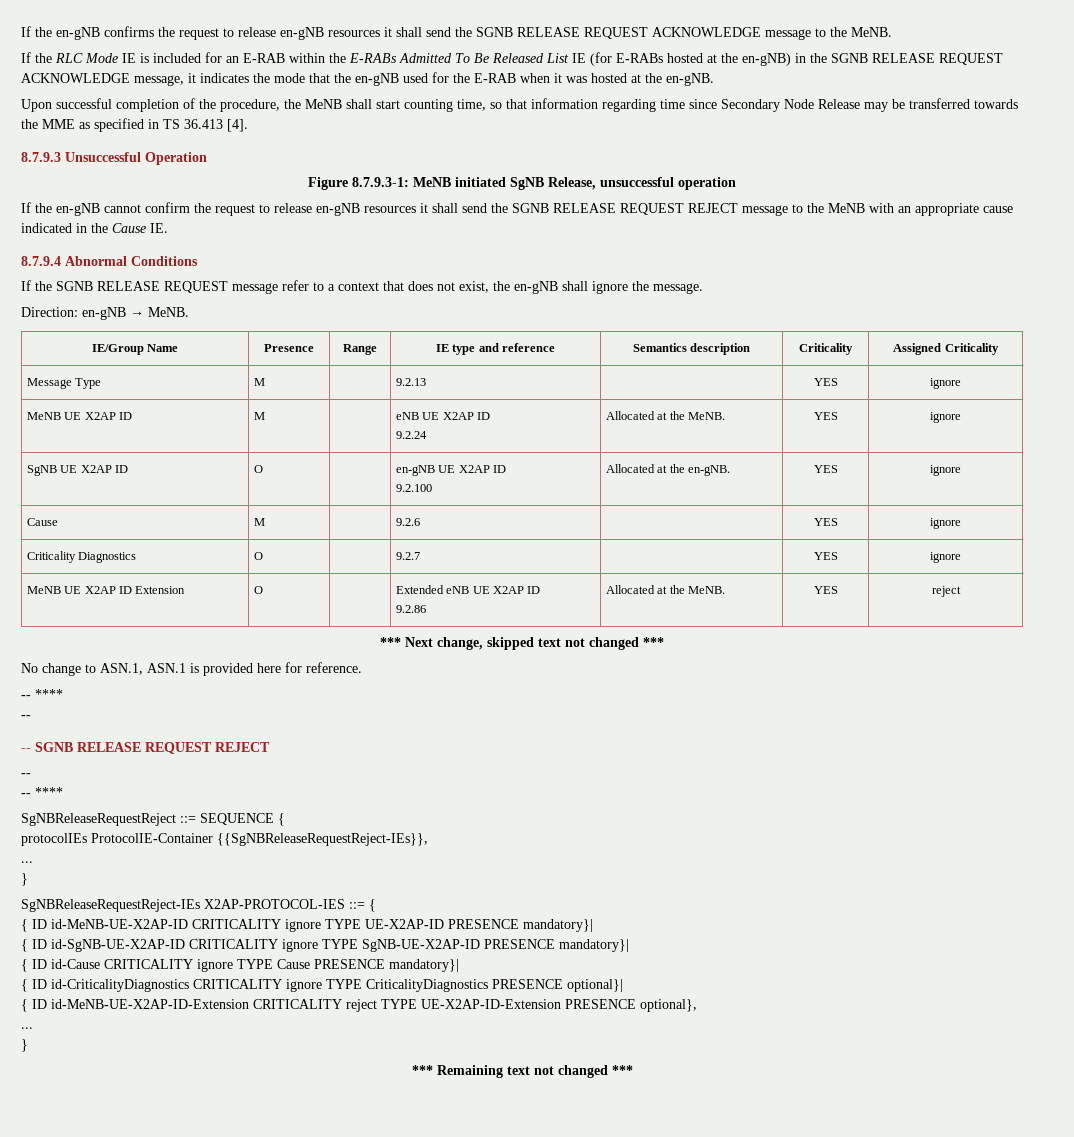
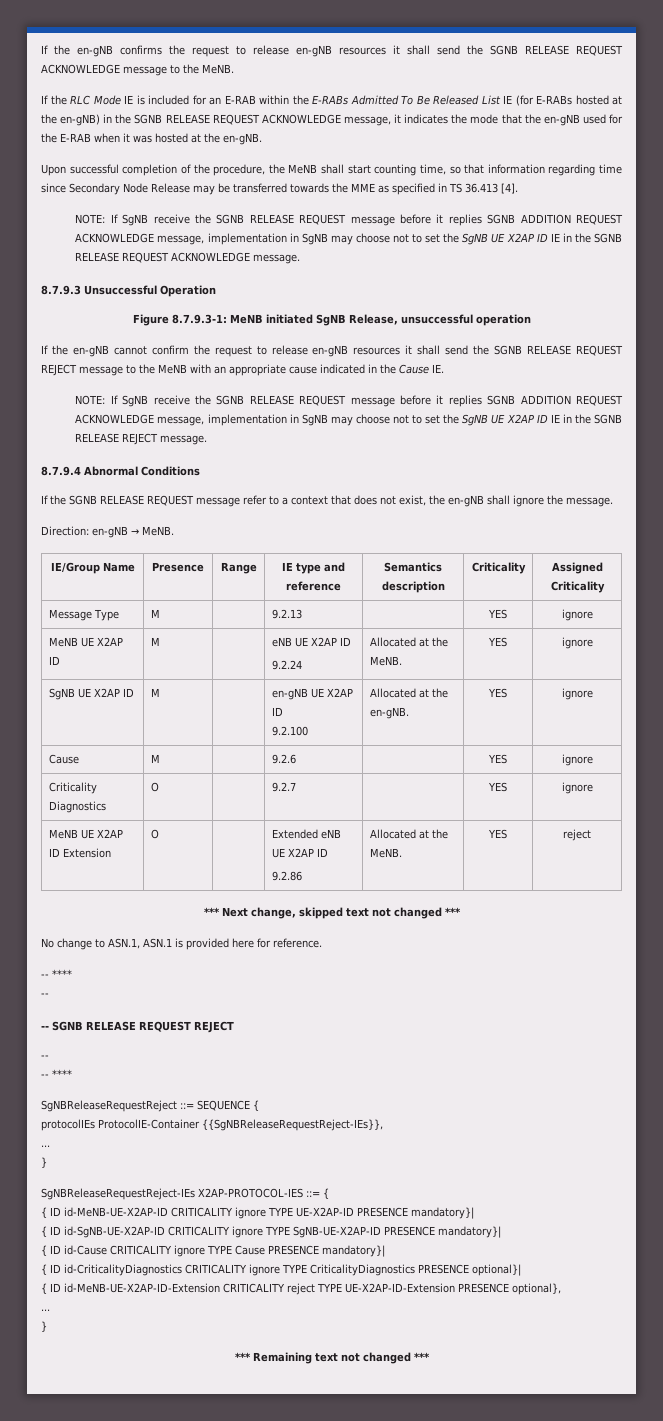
+ NOTE: If SgNB receive the SGNB RELEASE REQUEST message before it replies SGNB ADDITION REQUEST ACKNOWLEDGE message, implementation in SgNB may choose not to set the SgNB UE X2AP ID IE in the SGNB RELEASE REQUEST ACKNOWLEDGE message.
+ NOTE: If SgNB receive the SGNB RELEASE REQUEST message before it replies SGNB ADDITION REQUEST ACKNOWLEDGE message, implementation in SgNB may choose not to set the SgNB UE X2AP ID IE in the SGNB RELEASE REJECT message.
- SgNB UE X2AP ID | O | | en-gNB UE X2AP ID
+ SgNB UE X2AP ID | M | | en-gNB UE X2AP ID

